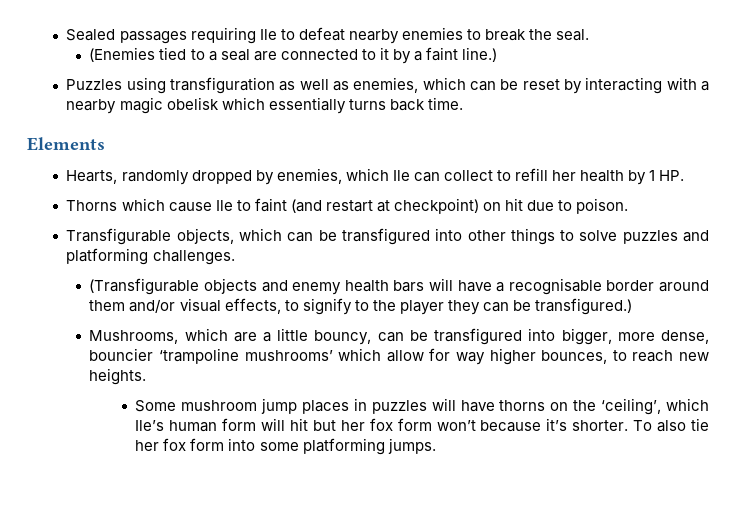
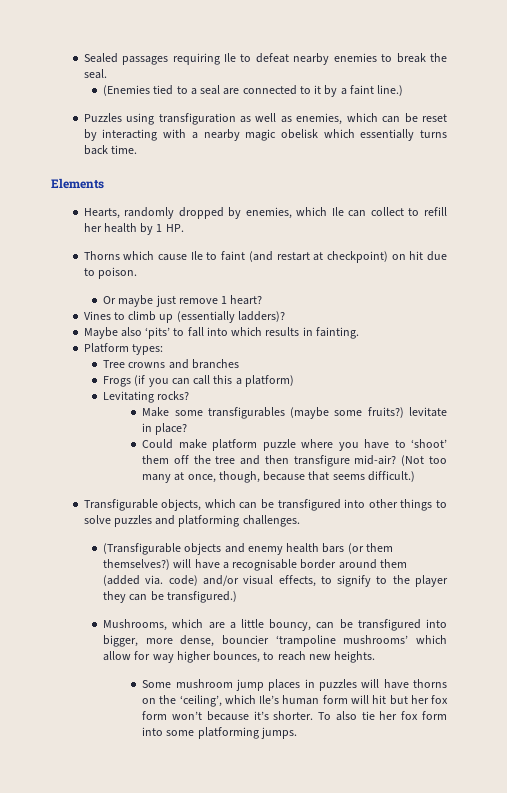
+ Or maybe just remove 1 heart?
+ Vines to climb up (essentially ladders)?
+ Maybe also ‘pits’ to fall into which results in fainting.
+ Platform types:
+ Tree crowns and branches
+ Frogs (if you can call this a platform)
+ Levitating rocks?
+ Make some transfigurables (maybe some fruits?) levitate in place?
+ Could make platform puzzle where you have to ‘shoot’ them off the tree and then transfigure mid-air? (Not too many at once, though, because that seems difficult.)
- (Transfigurable objects and enemy health bars will have a recognisable border around them and/or visual effects, to signify to the player they can be transfigured.)
+ (Transfigurable objects and enemy health bars (or them themselves?) will have a recognisable border around them (added via. code) and/or visual effects, to signify to the player they can be transfigured.)

